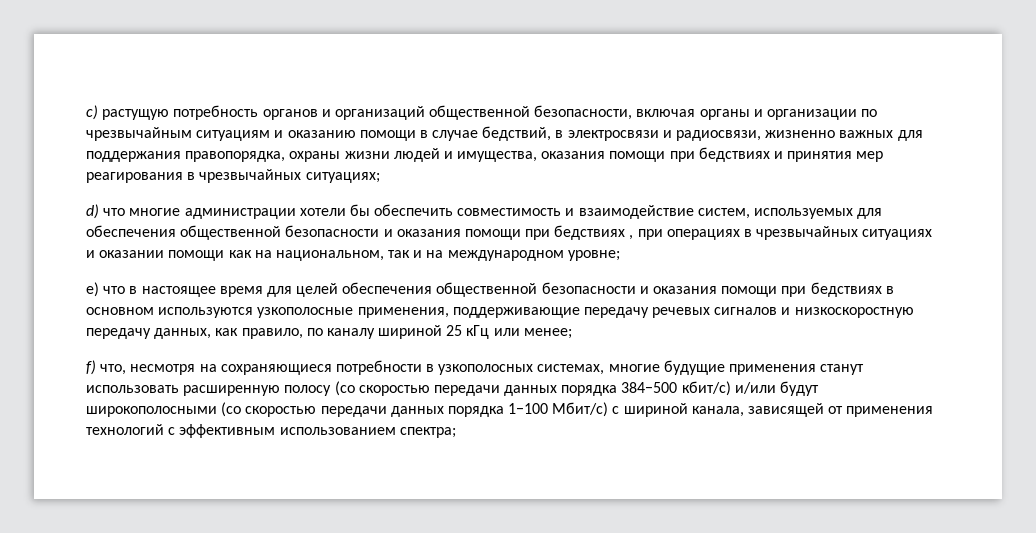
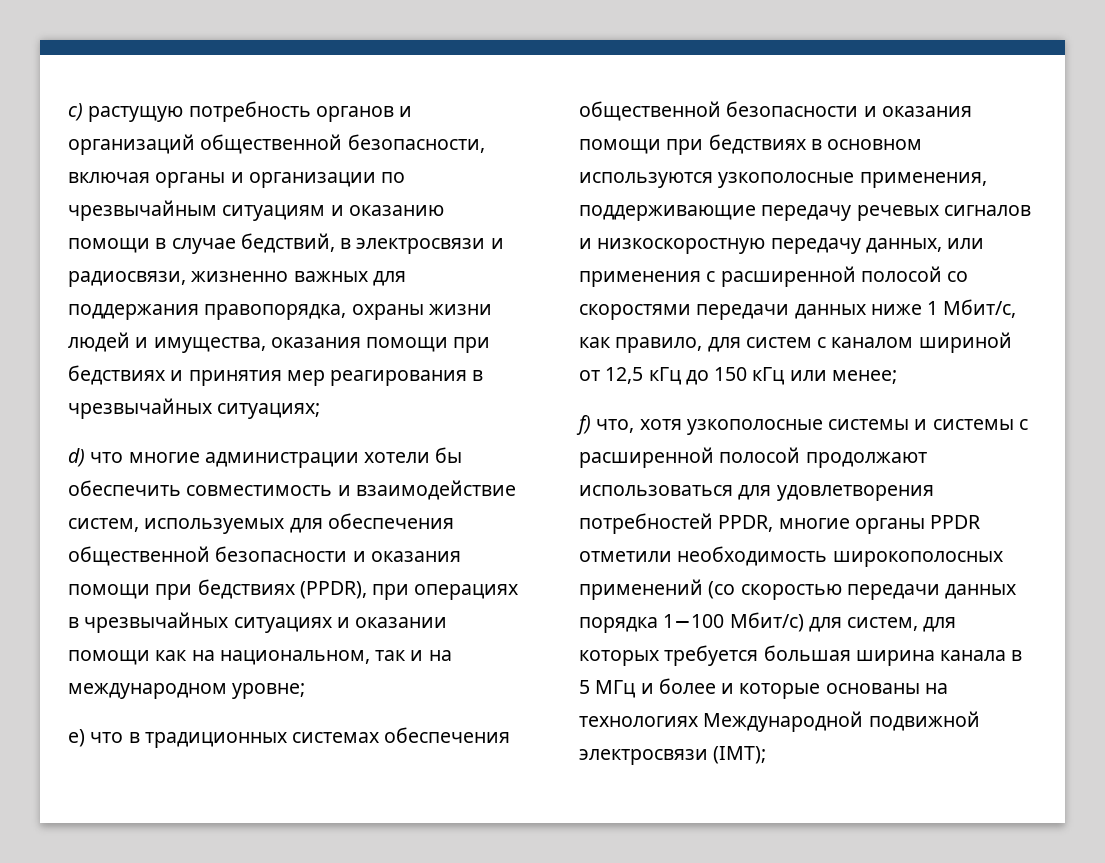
- d) что многие администрации хотели бы обеспечить совместимость и взаимодействие систем, используемых для обеспечения общественной безопасности и оказания помощи при бедствиях , при операциях в чрезвычайных ситуациях и оказании помощи как на национальном, так и на международном уровне;
+ d) что многие администрации хотели бы обеспечить совместимость и взаимодействие систем, используемых для обеспечения общественной безопасности и оказания помощи при бедствиях (PPDR), при операциях в чрезвычайных ситуациях и оказании помощи как на национальном, так и на международном уровне;
- e) что в настоящее время для целей обеспечения общественной безопасности и оказания помощи при бедствиях в основном используются узкополосные применения, поддерживающие передачу речевых сигналов и низкоскоростную передачу данных, как правило, по каналу шириной 25 кГц или менее;
+ e) что в традиционных системах обеспечения общественной безопасности и оказания помощи при бедствиях в основном используются узкополосные применения, поддерживающие передачу речевых сигналов и низкоскоростную передачу данных, или применения с расширенной полосой со скоростями передачи данных ниже 1 Мбит/с, как правило, для систем с каналом шириной от 12,5 кГц до 150 кГц или менее;
- f) что, несмотря на сохраняющиеся потребности в узкополосных системах, многие будущие применения станут использовать расширенную полосу (со скоростью передачи данных порядка 384−500 кбит/с) и/или будут широкополосными (со скоростью передачи данных порядка 1−100 Мбит/с) с шириной канала, зависящей от применения технологий с эффективным использованием спектра;
+ f) что, хотя узкополосные системы и системы с расширенной полосой продолжают использоваться для удовлетворения потребностей PPDR, многие органы PPDR отметили необходимость широкополосных применений (со скоростью передачи данных порядка 1−100 Мбит/с) для систем, для которых требуется большая ширина канала в 5 МГц и более и которые основаны на технологиях Международной подвижной электросвязи (IMT);

